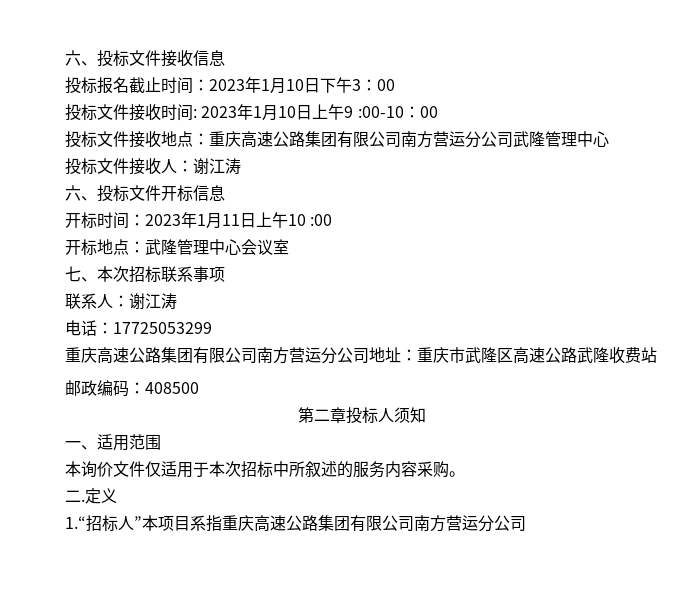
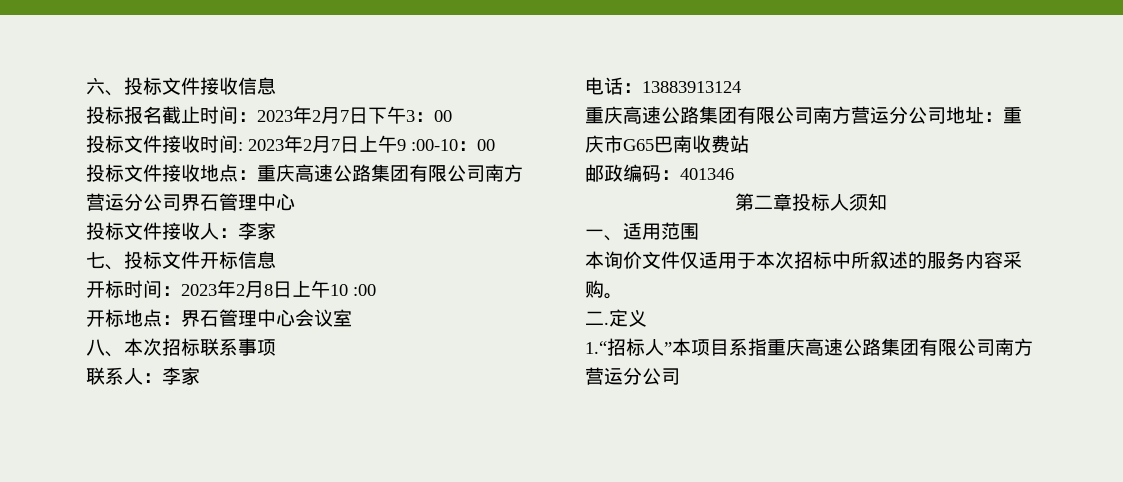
- 投标报名截止时间：2023年1月10日下午3：00
+ 投标报名截止时间：2023年2月7日下午3：00
- 投标文件接收时间: 2023年1月10日上午9 :00-10：00
+ 投标文件接收时间: 2023年2月7日上午9 :00-10：00
- 投标文件接收地点：重庆高速公路集团有限公司南方营运分公司武隆管理中心
+ 投标文件接收地点：重庆高速公路集团有限公司南方营运分公司界石管理中心
- 投标文件接收人：谢江涛
- 六、投标文件开标信息
+ 投标文件接收人：李家
+ 七、投标文件开标信息
- 开标时间：2023年1月11日上午10 :00
+ 开标时间：2023年2月8日上午10 :00
- 开标地点：武隆管理中心会议室
+ 开标地点：界石管理中心会议室
- 七、本次招标联系事项
+ 八、本次招标联系事项
- 联系人：谢江涛
+ 联系人：李家
- 电话：17725053299
+ 电话：13883913124
- 重庆高速公路集团有限公司南方营运分公司地址：重庆市武隆区高速公路武隆收费站
+ 重庆高速公路集团有限公司南方营运分公司地址：重庆市G65巴南收费站
- 邮政编码：408500
+ 邮政编码：401346

